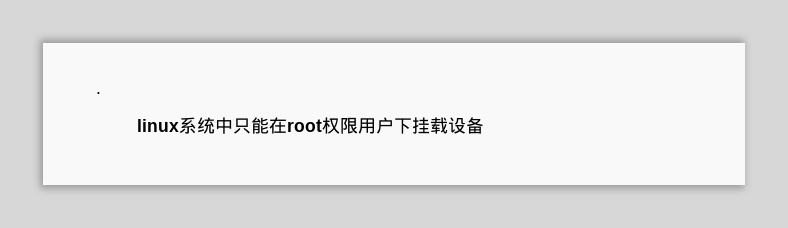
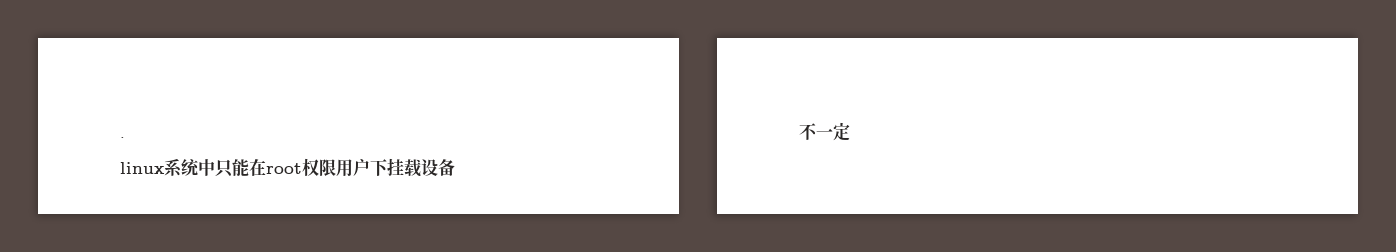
+ 不一定

